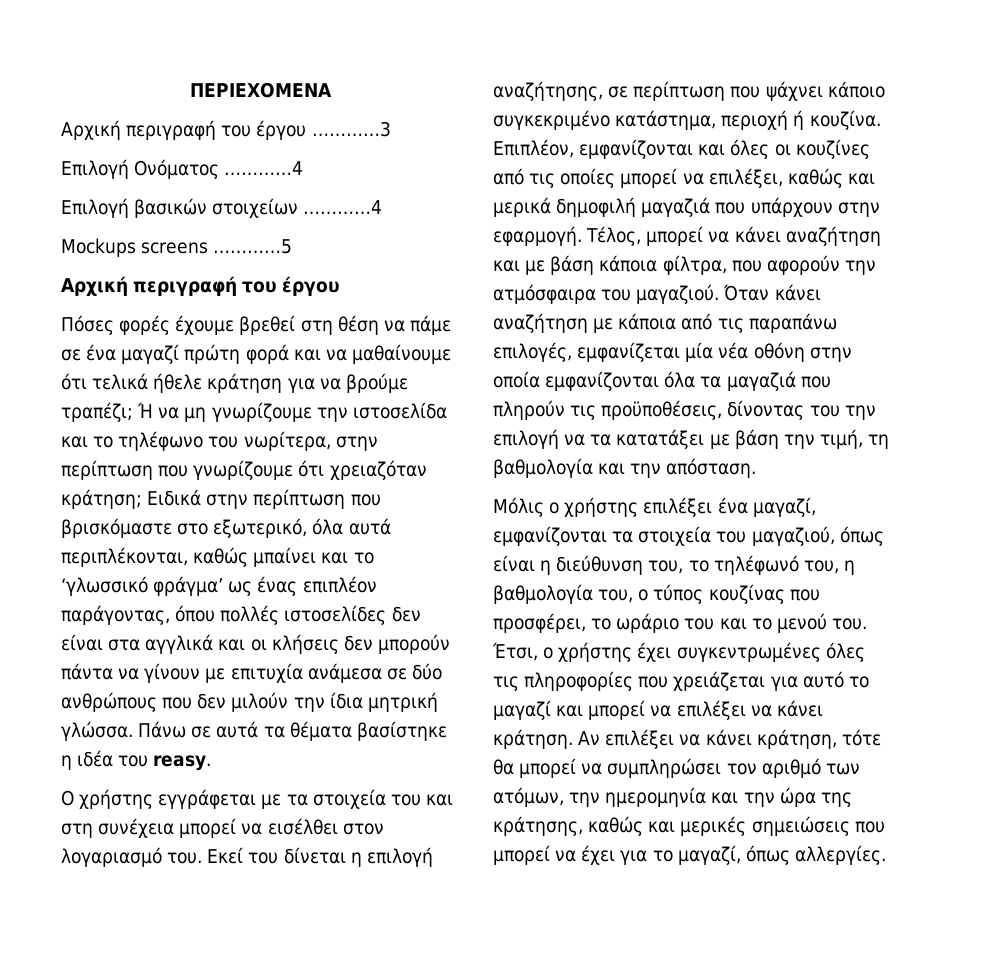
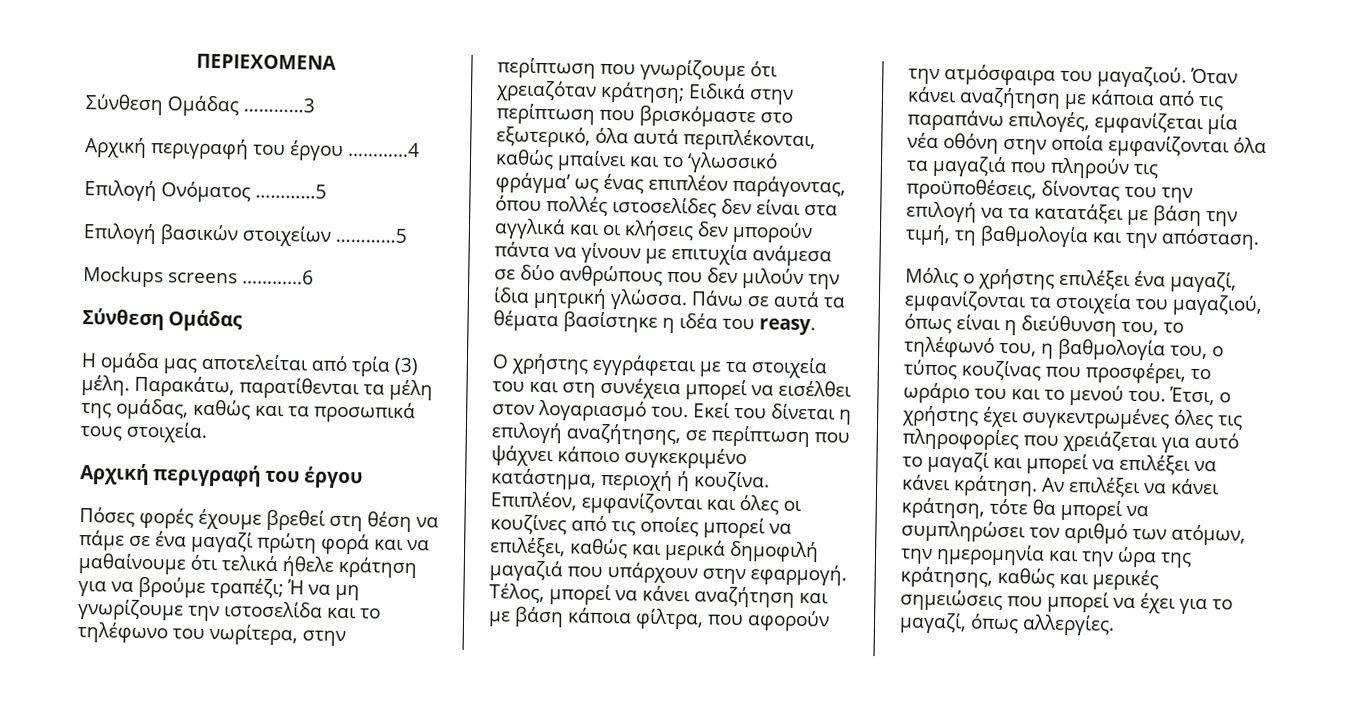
- Αρχική περιγραφή του έργου …………3
+ Σύνθεση Ομάδας …………3
+ Αρχική περιγραφή του έργου …………4
- Επιλογή Ονόματος …………4
+ Επιλογή Ονόματος …………5
- Επιλογή βασικών στοιχείων …………4
+ Επιλογή βασικών στοιχείων …………5
- Mockups screens …………5
+ Mockups screens …………6
+ Σύνθεση Ομάδας
+ Η ομάδα μας αποτελείται από τρία (3) μέλη. Παρακάτω, παρατίθενται τα μέλη της ομάδας, καθώς και τα προσωπικά τους στοιχεία.

